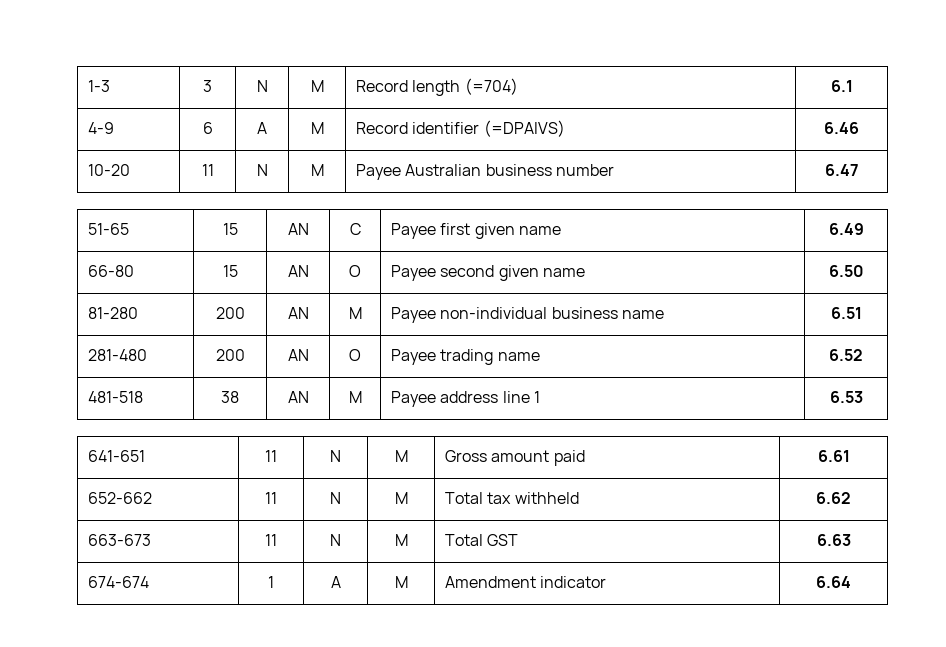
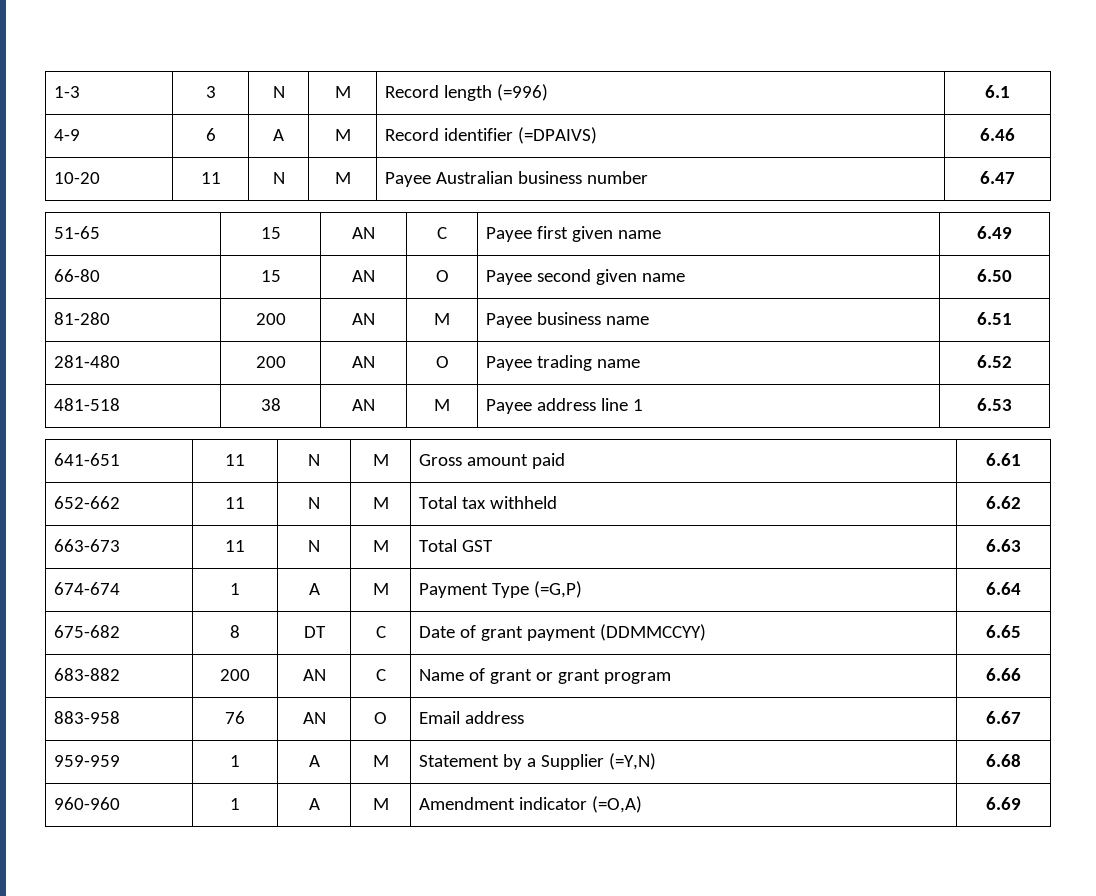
- 1-3 | 3 | N | M | Record length (=704) | 6.1
+ 1-3 | 3 | N | M | Record length (=996) | 6.1
- 81-280 | 200 | AN | M | Payee non-individual business name | 6.51
+ 81-280 | 200 | AN | M | Payee business name | 6.51
- 674-674 | 1 | A | M | Amendment indicator | 6.64
+ 674-674 | 1 | A | M | Payment Type (=G,P) | 6.64
+ 675-682 | 8 | DT | C | Date of grant payment (DDMMCCYY) | 6.65
+ 683-882 | 200 | AN | C | Name of grant or grant program | 6.66
+ 883-958 | 76 | AN | O | Email address | 6.67
+ 959-959 | 1 | A | M | Statement by a Supplier (=Y,N) | 6.68
+ 960-960 | 1 | A | M | Amendment indicator (=O,A) | 6.69

